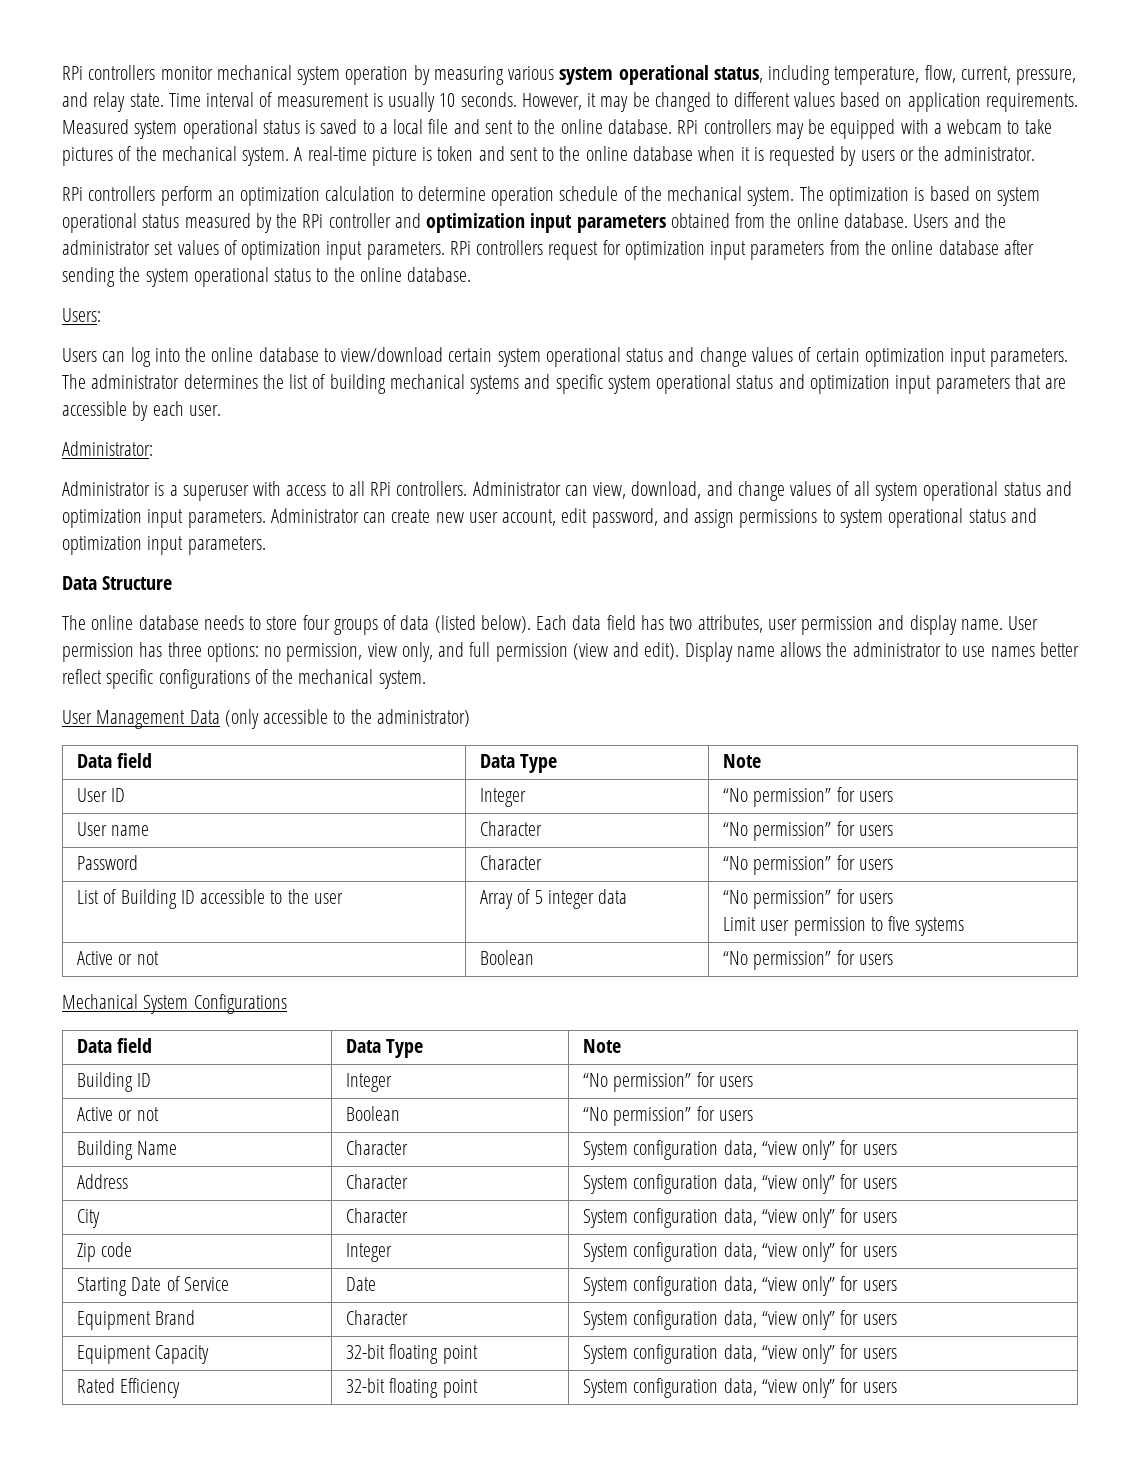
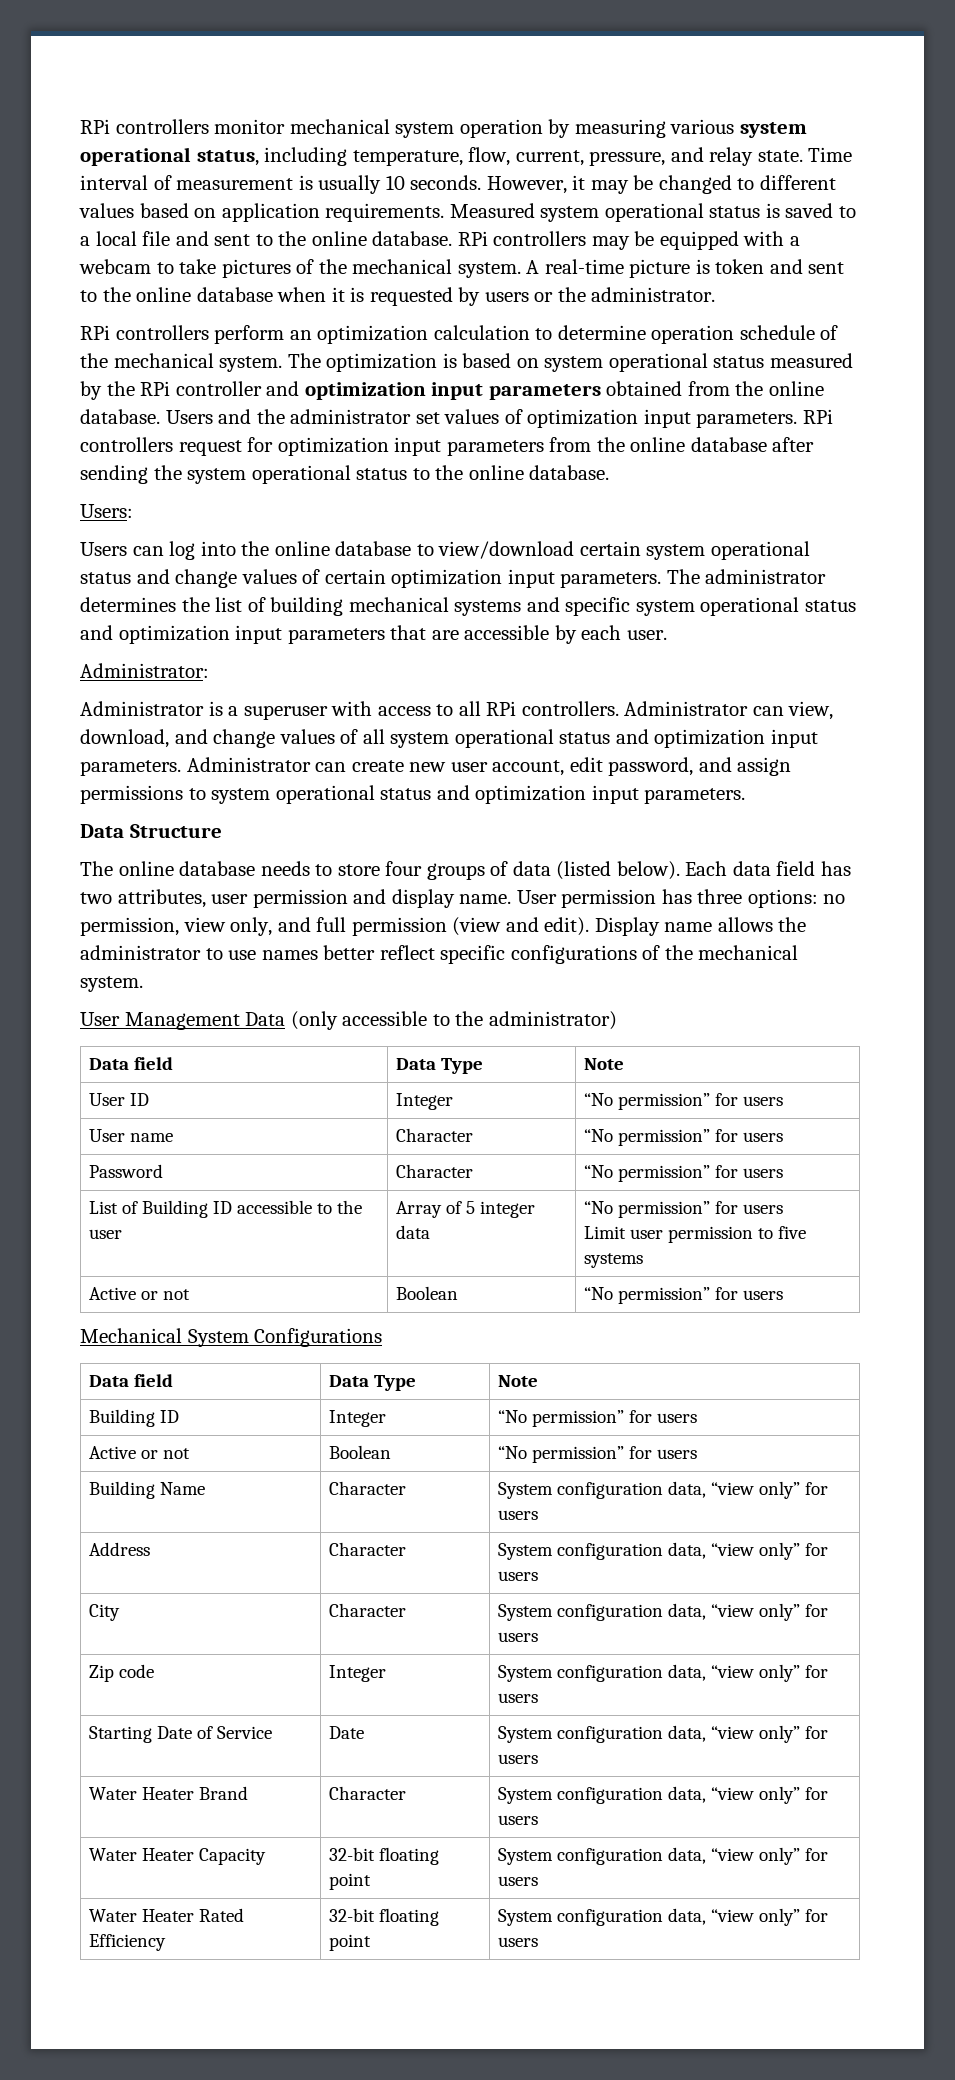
- Equipment Brand | Character | System configuration data, “view only” for users
+ Water Heater Brand | Character | System configuration data, “view only” for users
- Equipment Capacity | 32-bit floating point | System configuration data, “view only” for users
+ Water Heater Capacity | 32-bit floating point | System configuration data, “view only” for users
- Rated Efficiency | 32-bit floating point | System configuration data, “view only” for users
+ Water Heater Rated Efficiency | 32-bit floating point | System configuration data, “view only” for users

